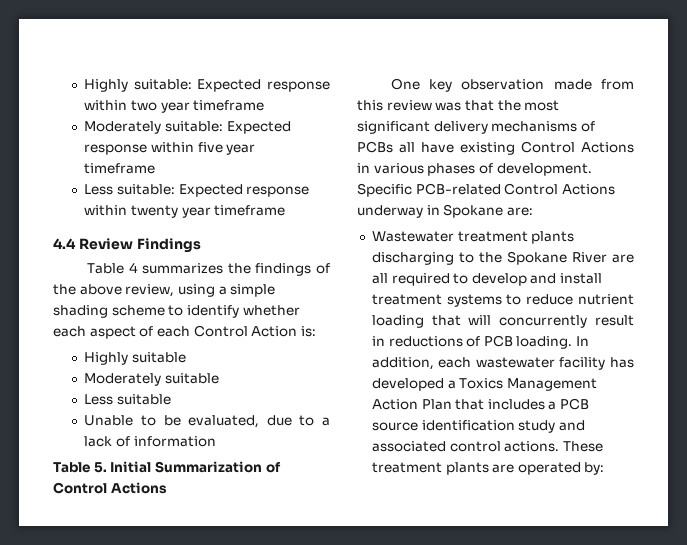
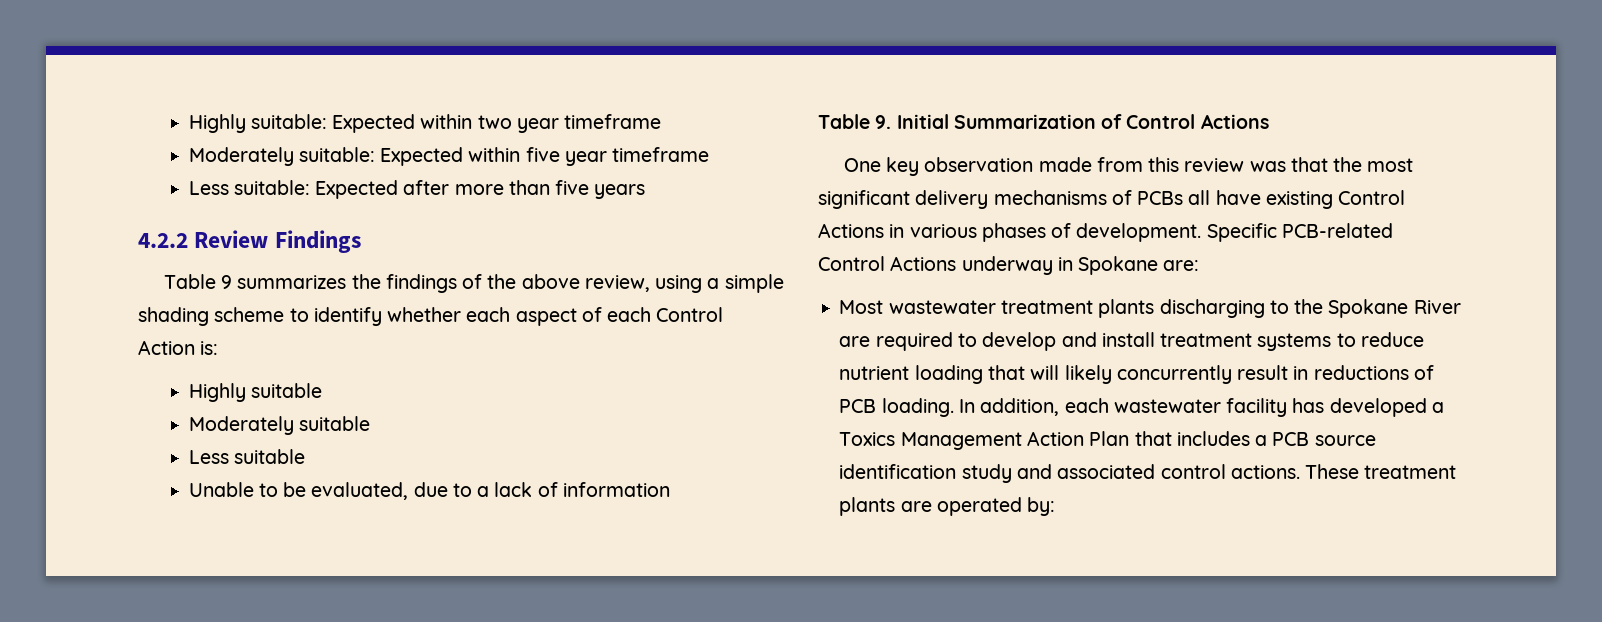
- Highly suitable: Expected response within two year timeframe
+ Highly suitable: Expected within two year timeframe
- Moderately suitable: Expected response within five year timeframe
+ Moderately suitable: Expected within five year timeframe
- Less suitable: Expected response within twenty year timeframe
- 4.4 Review Findings
+ Less suitable: Expected after more than five years
+ 4.2.2 Review Findings
- Table 4 summarizes the findings of the above review, using a simple shading scheme to identify whether each aspect of each Control Action is:
+ Table 9 summarizes the findings of the above review, using a simple shading scheme to identify whether each aspect of each Control Action is:
- Table 5. Initial Summarization of Control Actions
+ Table 9. Initial Summarization of Control Actions
- Wastewater treatment plants discharging to the Spokane River are all required to develop and install treatment systems to reduce nutrient loading that will concurrently result in reductions of PCB loading.
+ Most wastewater treatment plants discharging to the Spokane River are required to develop and install treatment systems to reduce nutrient loading that will likely concurrently result in reductions of PCB loading.

